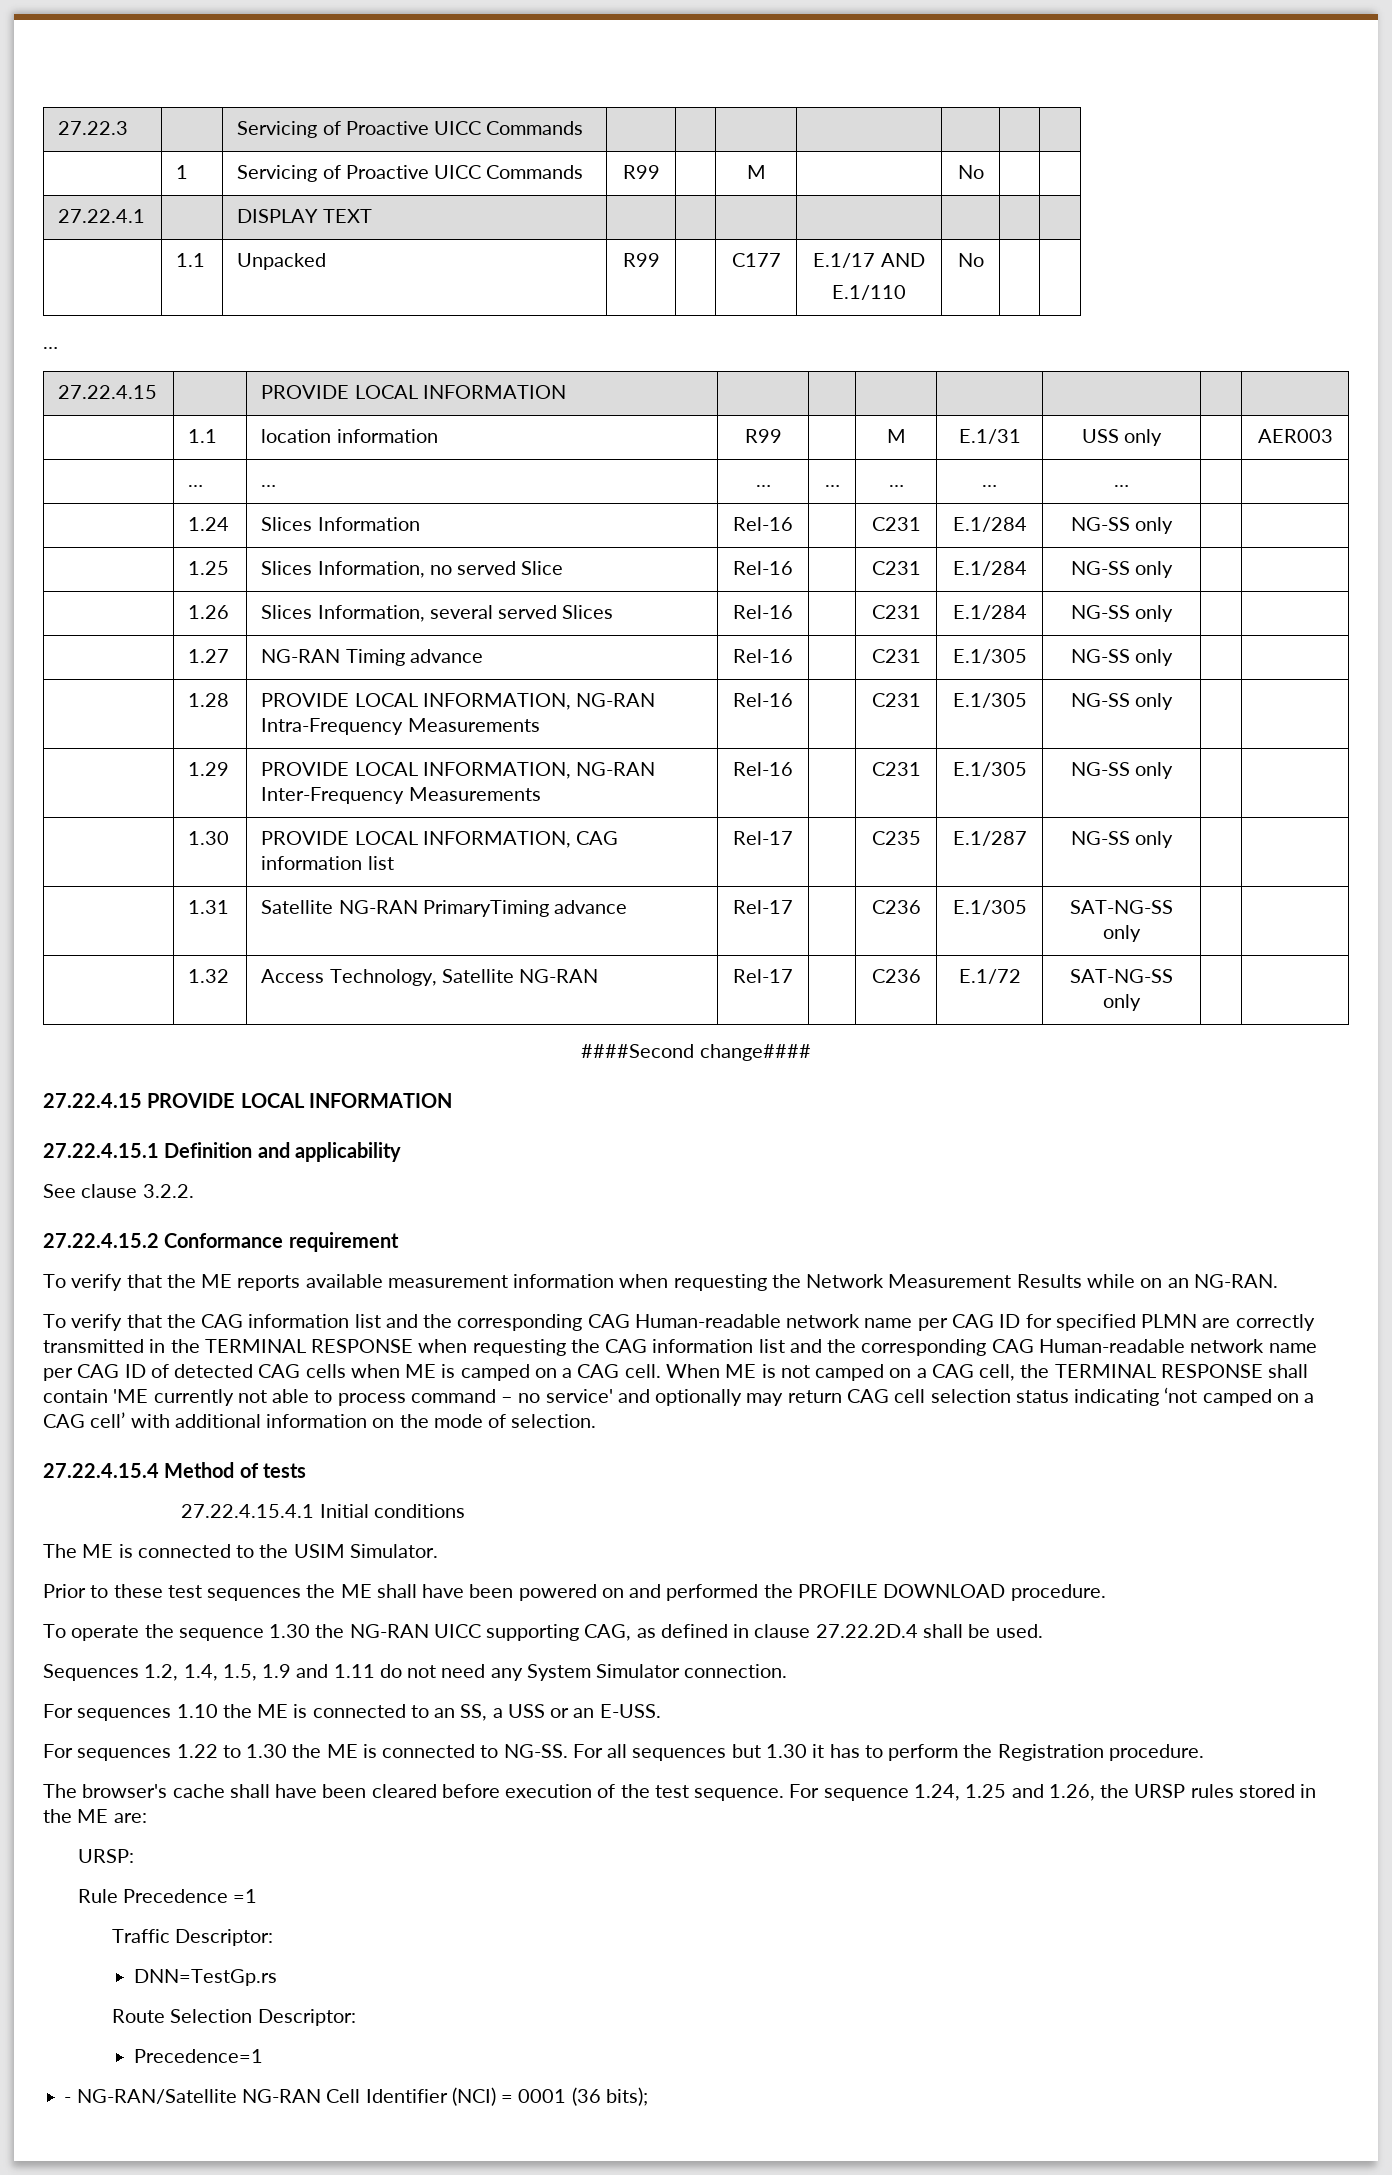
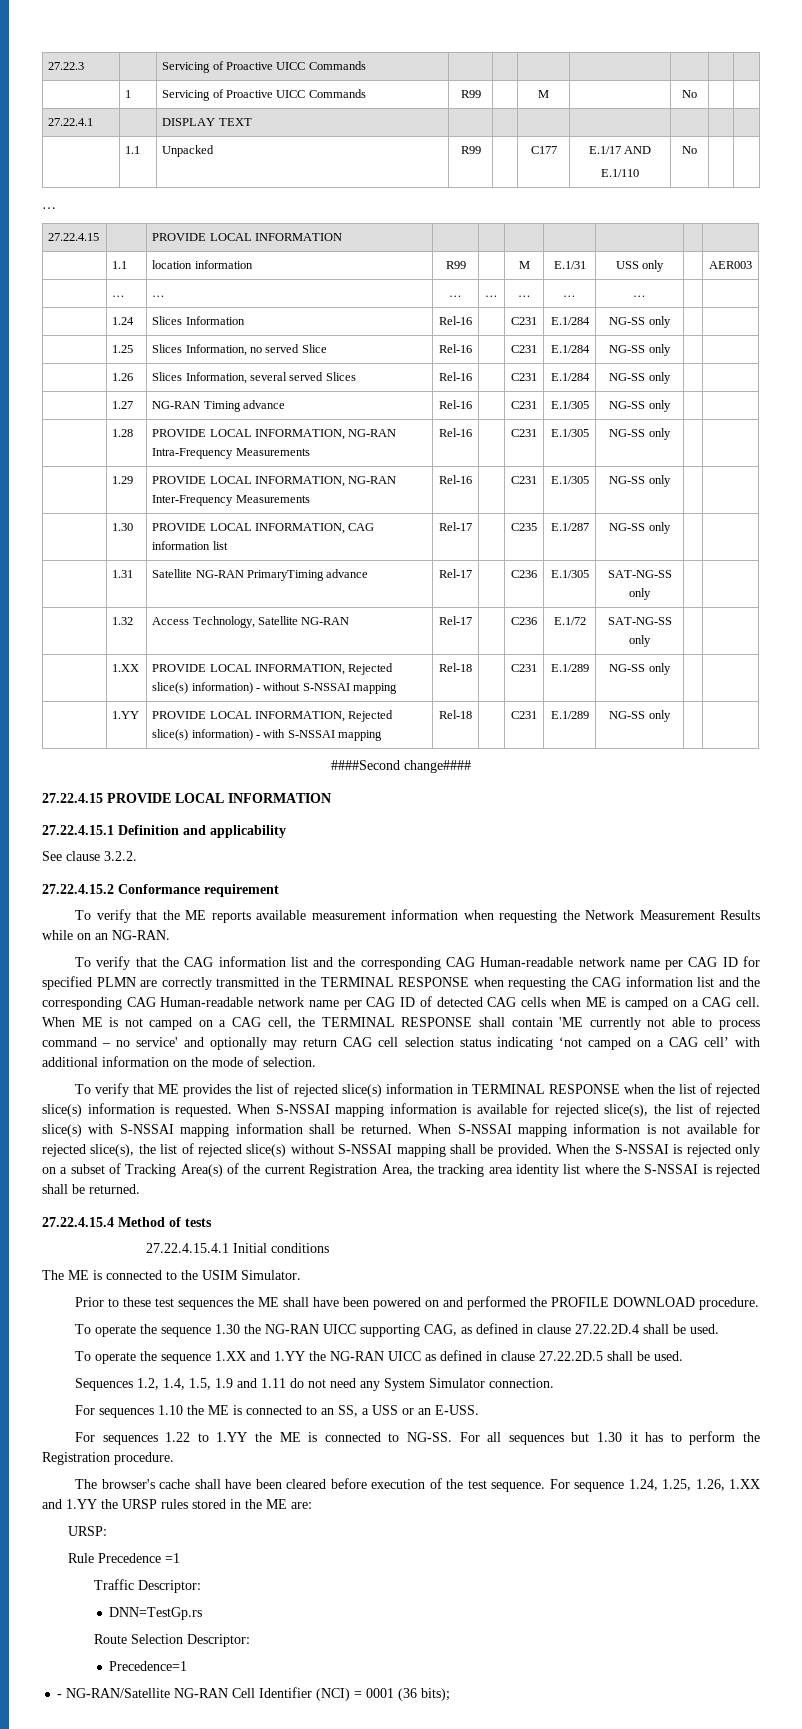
+ | 1.XX | PROVIDE LOCAL INFORMATION, Rejected slice(s) information) - without S-NSSAI mapping | Rel-18 | | C231 | E.1/289 | NG-SS only | |
+ | 1.YY | PROVIDE LOCAL INFORMATION, Rejected slice(s) information) - with S-NSSAI mapping | Rel-18 | | C231 | E.1/289 | NG-SS only | |
+ To verify that ME provides the list of rejected slice(s) information in TERMINAL RESPONSE when the list of rejected slice(s) information is requested. When S-NSSAI mapping information is available for rejected slice(s), the list of rejected slice(s) with S-NSSAI mapping information shall be returned. When S-NSSAI mapping information is not available for rejected slice(s), the list of rejected slice(s) without S-NSSAI mapping shall be provided. When the S-NSSAI is rejected only on a subset of Tracking Area(s) of the current Registration Area, the tracking area identity list where the S-NSSAI is rejected shall be returned.
+ To operate the sequence 1.XX and 1.YY the NG-RAN UICC as defined in clause 27.22.2D.5 shall be used.
- For sequences 1.22 to 1.30 the ME is connected to NG-SS.
+ For sequences 1.22 to 1.YY the ME is connected to NG-SS.
- For sequence 1.24, 1.25 and 1.26, the URSP rules stored in the ME are:
+ For sequence 1.24, 1.25, 1.26, 1.XX and 1.YY the URSP rules stored in the ME are:

